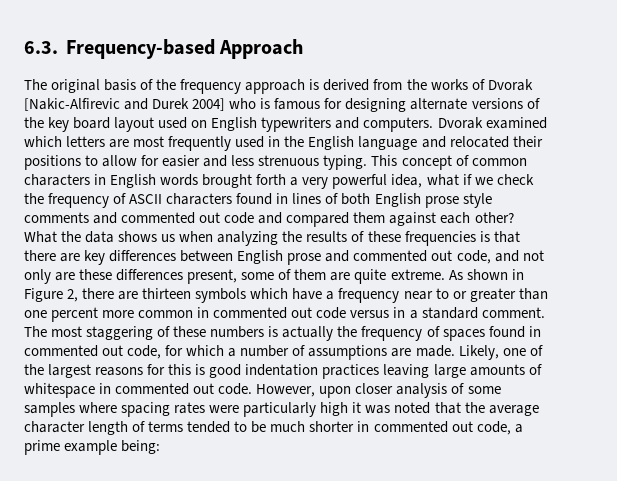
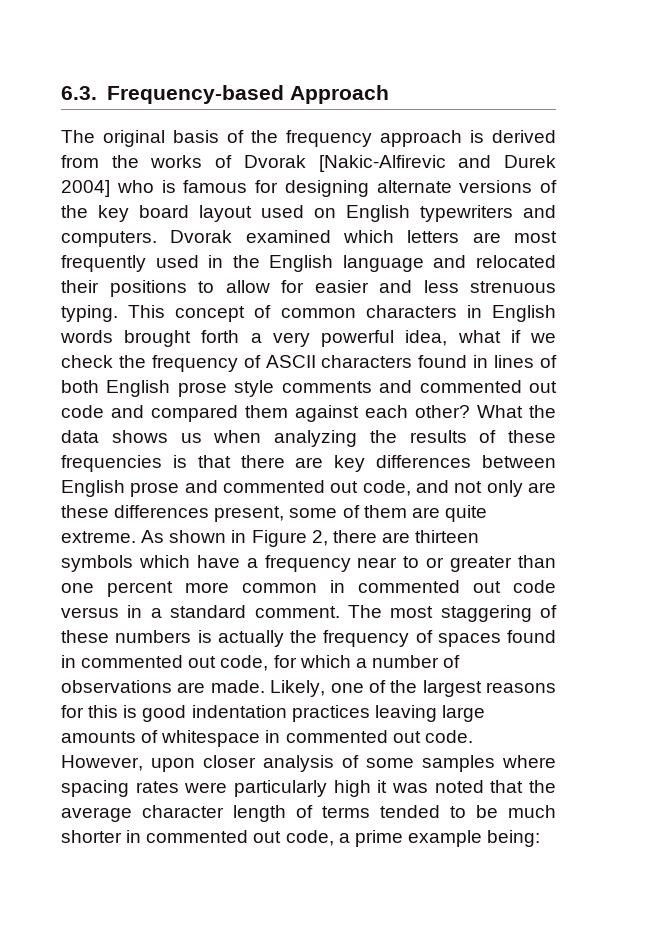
- The most staggering of these numbers is actually the frequency of spaces found in commented out code, for which a number of assumptions are made.
+ The most staggering of these numbers is actually the frequency of spaces found in commented out code, for which a number of observations are made.

